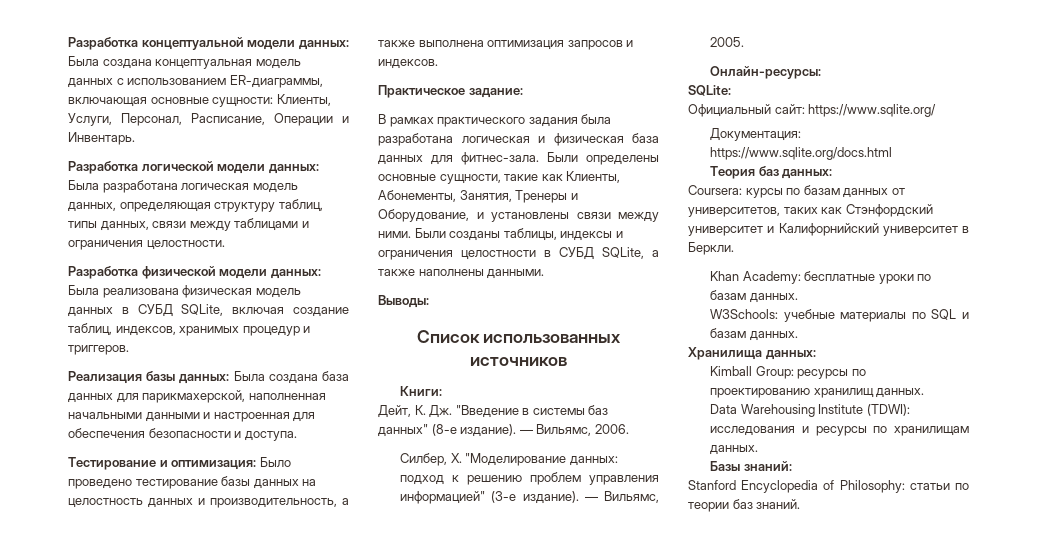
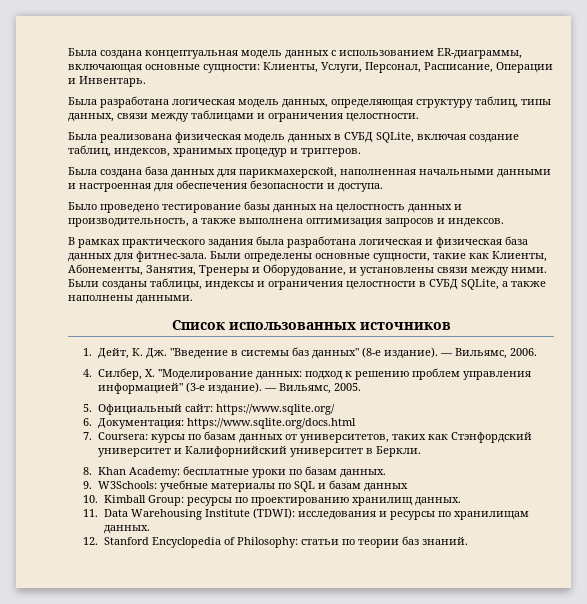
- Разработка концептуальной модели данных: Была создана концептуальная модель данных с использованием ER-диаграммы, включающая основные сущности: Клиенты, Услуги, Персонал, Расписание, Операции и Инвентарь.
+ Была создана концептуальная модель данных с использованием ER-диаграммы, включающая основные сущности: Клиенты, Услуги, Персонал, Расписание, Операции и Инвентарь.
- Разработка логической модели данных: Была разработана логическая модель данных, определяющая структуру таблиц, типы данных, связи между таблицами и ограничения целостности.
+ Была разработана логическая модель данных, определяющая структуру таблиц, типы данных, связи между таблицами и ограничения целостности.
- Разработка физической модели данных: Была реализована физическая модель данных в СУБД SQLite, включая создание таблиц, индексов, хранимых процедур и триггеров.
+ Была реализована физическая модель данных в СУБД SQLite, включая создание таблиц, индексов, хранимых процедур и триггеров.
- Реализация базы данных: Была создана база данных для парикмахерской, наполненная начальными данными и настроенная для обеспечения безопасности и доступа.
+ Была создана база данных для парикмахерской, наполненная начальными данными и настроенная для обеспечения безопасности и доступа.
- Тестирование и оптимизация: Было проведено тестирование базы данных на целостность данных и производительность, а также выполнена оптимизация запросов и индексов.
+ Было проведено тестирование базы данных на целостность данных и производительность, а также выполнена оптимизация запросов и индексов.
- Практическое задание:
- Выводы:
- Книги:
- Дейт, К. Дж. "Введение в системы баз данных" (8-е издание).
+ 1. Дейт, К. Дж. "Введение в системы баз данных" (8-е издание).
- Силбер, Х. "Моделирование данных: подход к решению проблем управления информацией" (3-е издание).
+ 4. Силбер, Х. "Моделирование данных: подход к решению проблем управления информацией" (3-е издание).
- Онлайн-ресурсы:
- SQLite:
- Официальный сайт: https://www.sqlite.org/
+ 5. Официальный сайт: https://www.sqlite.org/
- Документация: https://www.sqlite.org/docs.html
+ 6. Документация: https://www.sqlite.org/docs.html
- Теория баз данных:
- Coursera: курсы по базам данных от университетов, таких как Стэнфордский университет и Калифорнийский университет в Беркли.
+ 7. Coursera: курсы по базам данных от университетов, таких как Стэнфордский университет и Калифорнийский университет в Беркли.
- Khan Academy: бесплатные уроки по базам данных.
+ 8. Khan Academy: бесплатные уроки по базам данных.
- W3Schools: учебные материалы по SQL и базам данных.
- Хранилища данных:
- Kimball Group: ресурсы по проектированию хранилищ данных.
+ 9. W3Schools: учебные материалы по SQL и базам данных
+ 10. Kimball Group: ресурсы по проектированию хранилищ данных.
- Data Warehousing Institute (TDWI): исследования и ресурсы по хранилищам данных.
+ 11. Data Warehousing Institute (TDWI): исследования и ресурсы по хранилищам данных.
- Базы знаний:
- Stanford Encyclopedia of Philosophy: статьи по теории баз знаний.
+ 12. Stanford Encyclopedia of Philosophy: статьи по теории баз знаний.

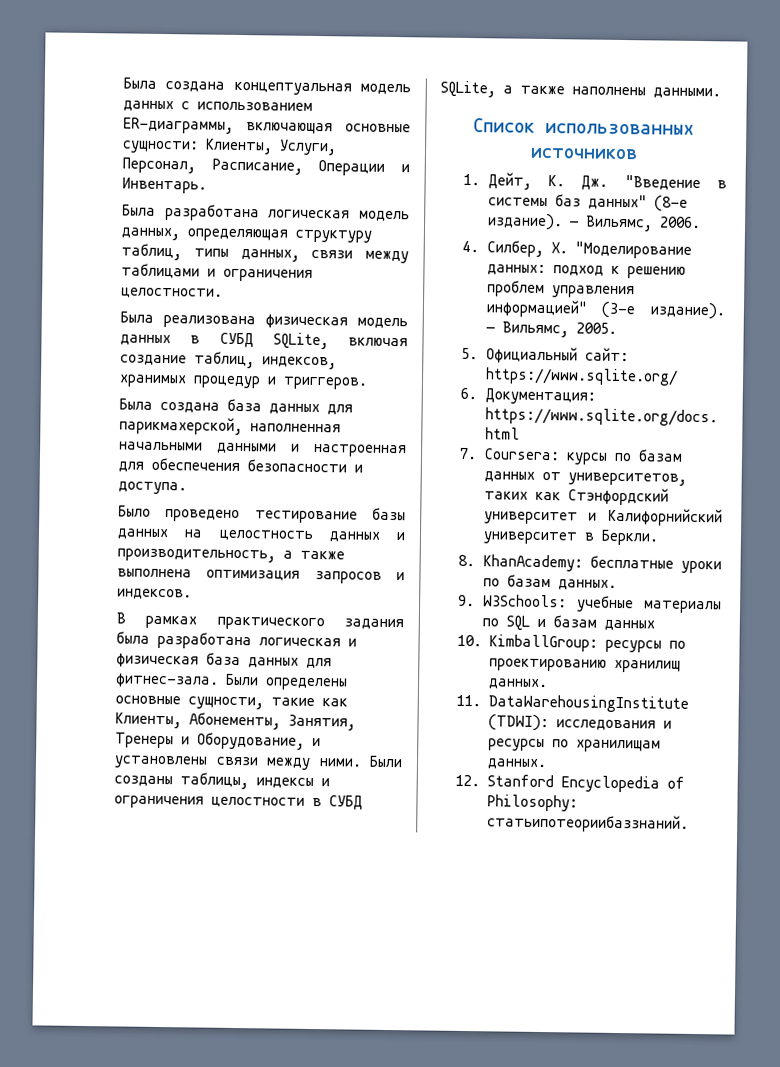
- 8. Khan Academy: бесплатные уроки по базам данных.
+ 8. KhanAcademy: бесплатные уроки по базам данных.
- 10. Kimball Group: ресурсы по проектированию хранилищ данных.
+ 10. KimballGroup: ресурсы по проектированию хранилищ данных.
- 11. Data Warehousing Institute (TDWI): исследования и ресурсы по хранилищам данных.
+ 11. DataWarehousingInstitute (TDWI): исследования и ресурсы по хранилищам данных.
- 12. Stanford Encyclopedia of Philosophy: статьи по теории баз знаний.
+ 12. Stanford Encyclopedia of Philosophy: статьипотеориибаззнаний.

